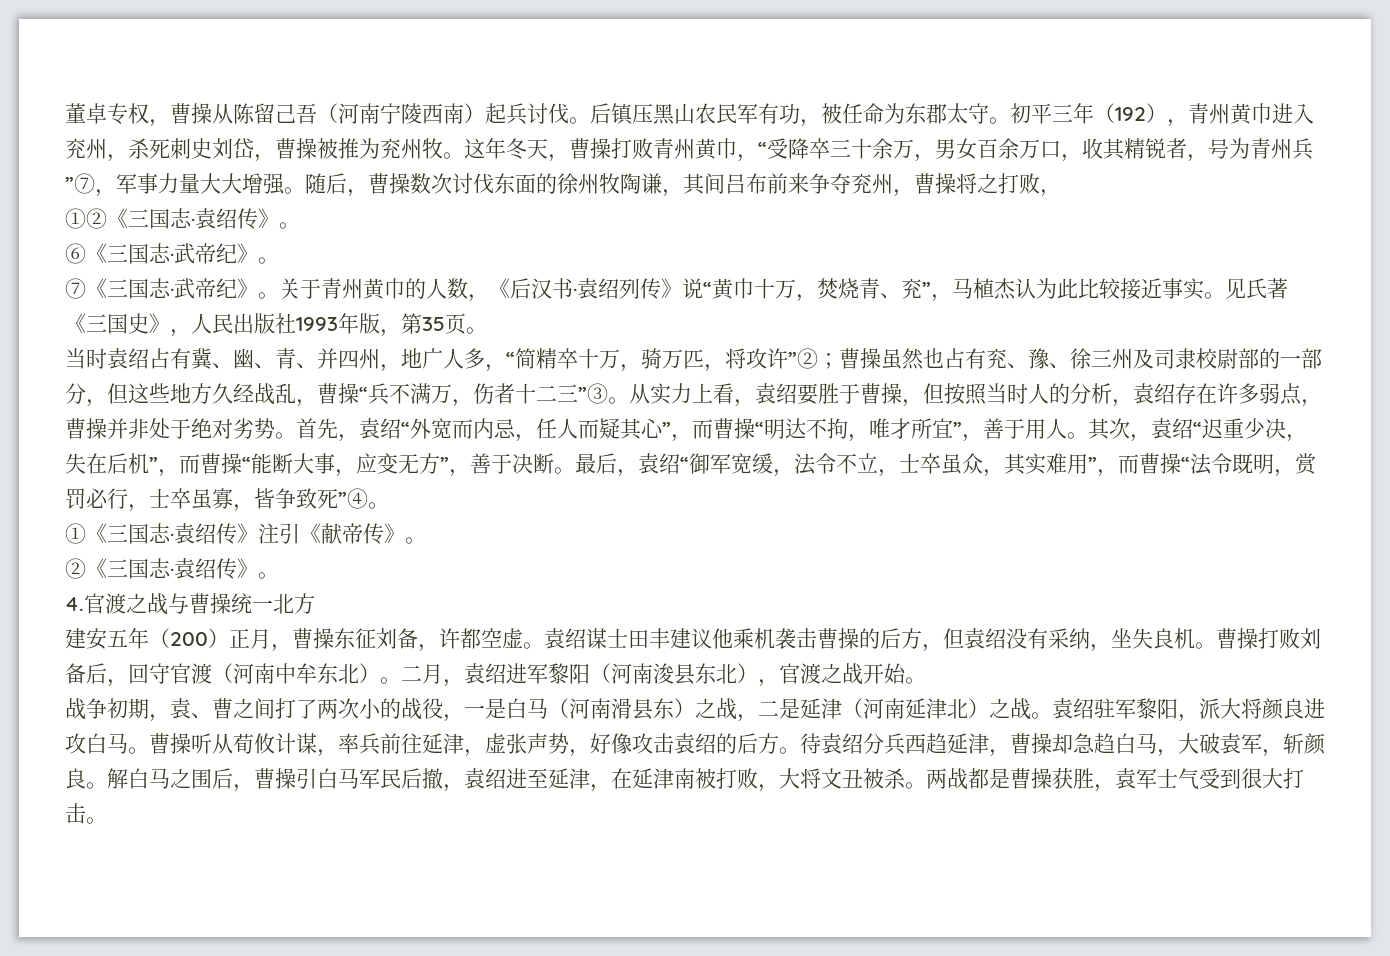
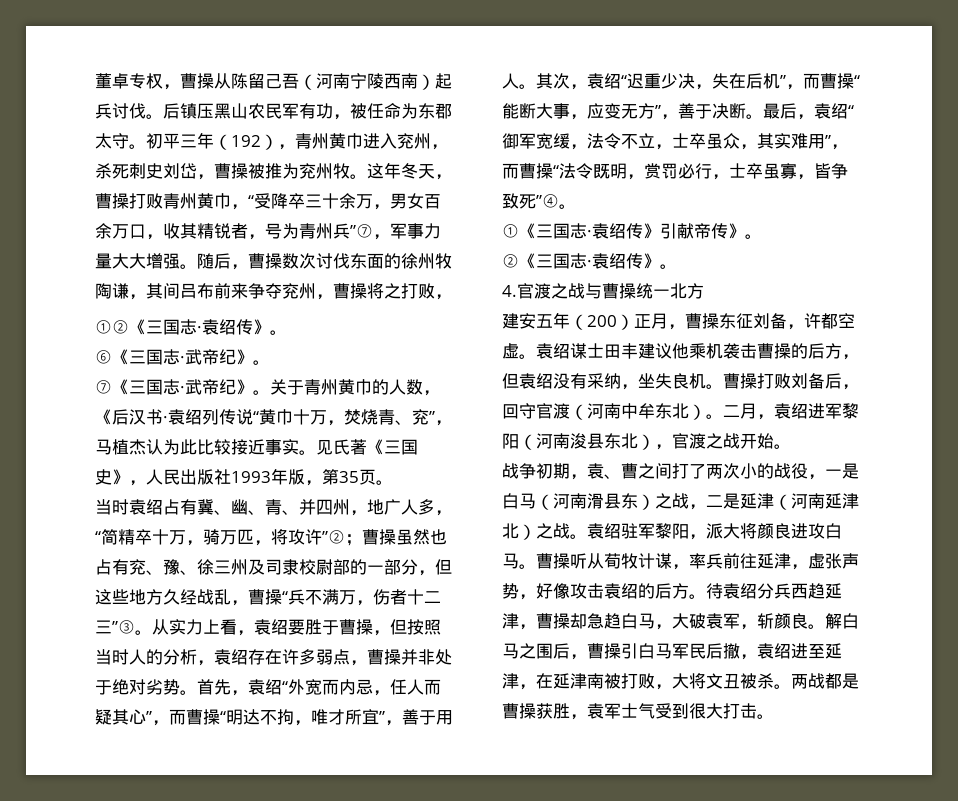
- 关于青州黄巾的人数，《后汉书·袁绍列传》说“黄巾十万，焚烧青、兖”，马植杰认为此比较接近事实。
+ 关于青州黄巾的人数，《后汉书·袁绍列传说“黄巾十万，焚烧青、兖”，马植杰认为此比较接近事实。
- ①《三国志·袁绍传》注引《献帝传》。
+ ①《三国志·袁绍传》引献帝传》。
- 曹操听从荀攸计谋，率兵前往延津，虚张声势，好像攻击袁绍的后方。
+ 曹操听从荀牧计谋，率兵前往延津，虚张声势，好像攻击袁绍的后方。

